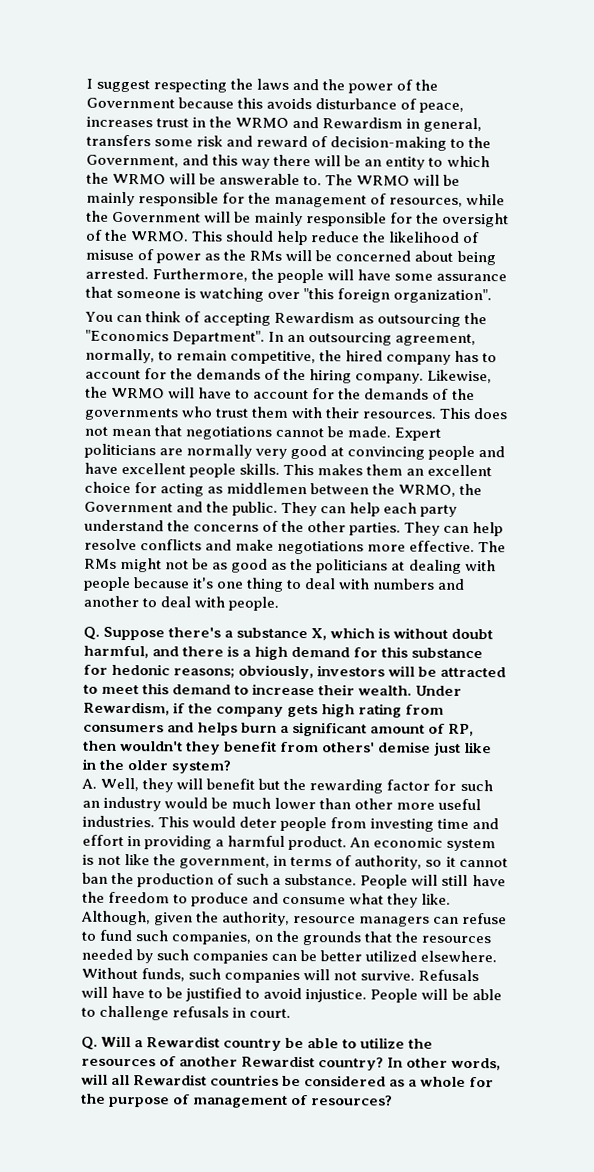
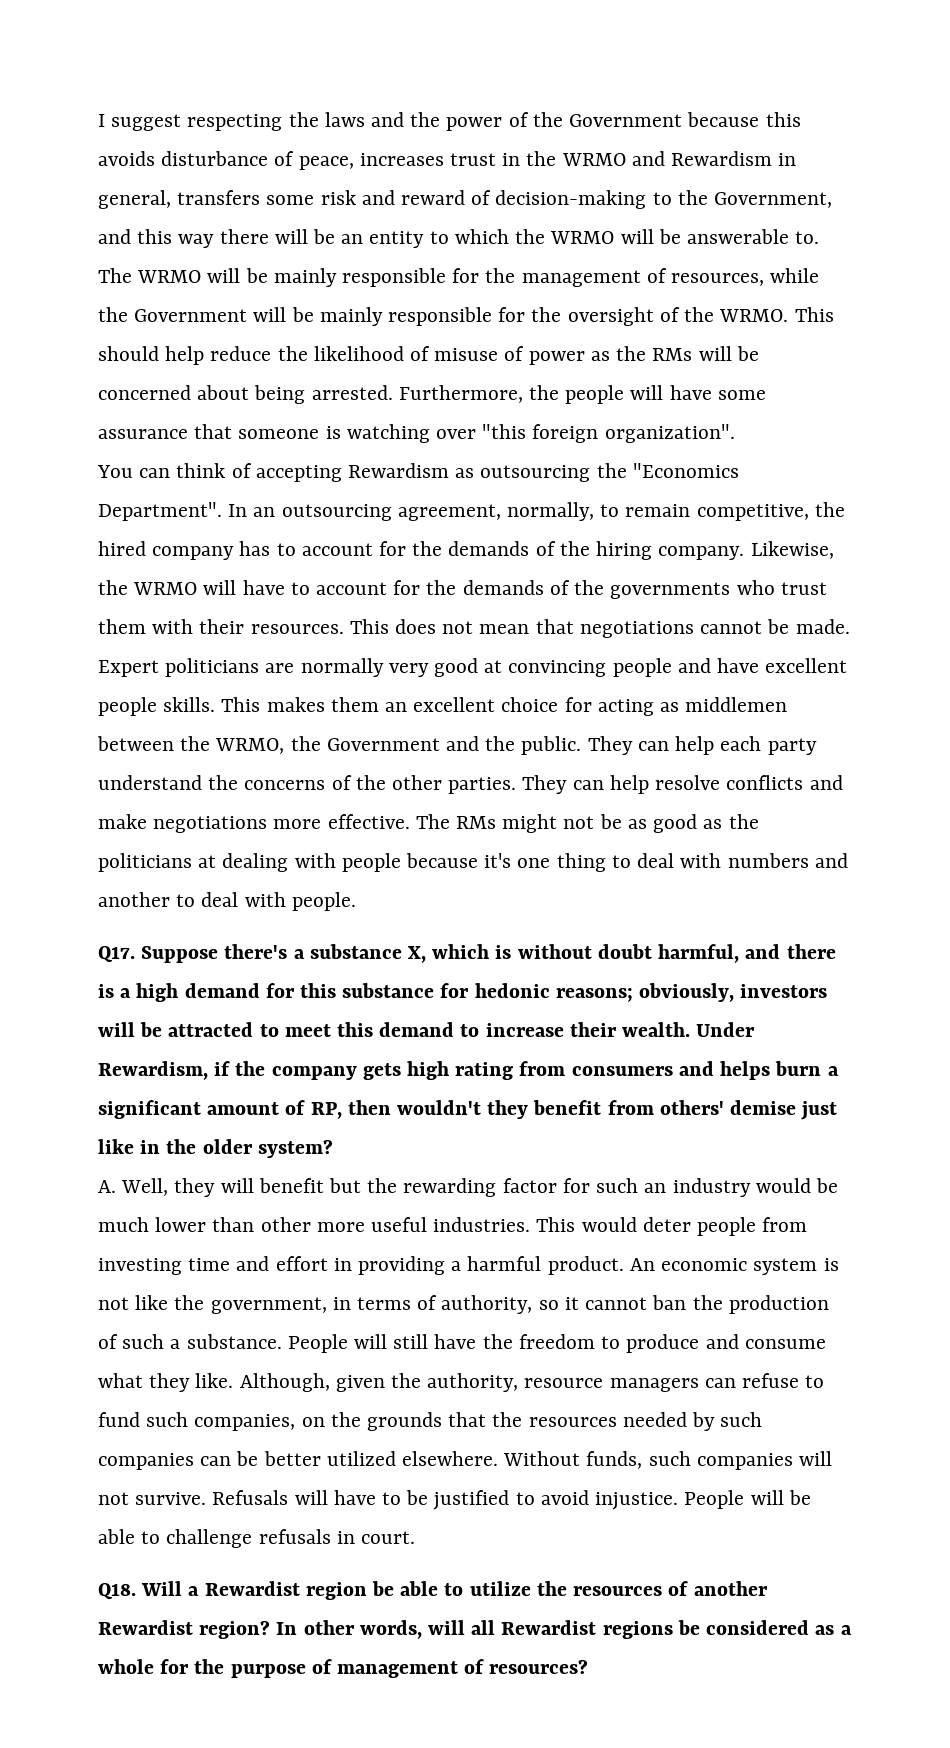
- Q. Suppose there's a substance X, which is without doubt harmful, and there is a high demand for this substance for hedonic reasons; obviously, investors will be attracted to meet this demand to increase their wealth.
+ Q17. Suppose there's a substance X, which is without doubt harmful, and there is a high demand for this substance for hedonic reasons; obviously, investors will be attracted to meet this demand to increase their wealth.
- Q. Will a Rewardist country be able to utilize the resources of another Rewardist country?
+ Q18. Will a Rewardist region be able to utilize the resources of another Rewardist region?
- In other words, will all Rewardist countries be considered as a whole for the purpose of management of resources?
+ In other words, will all Rewardist regions be considered as a whole for the purpose of management of resources?

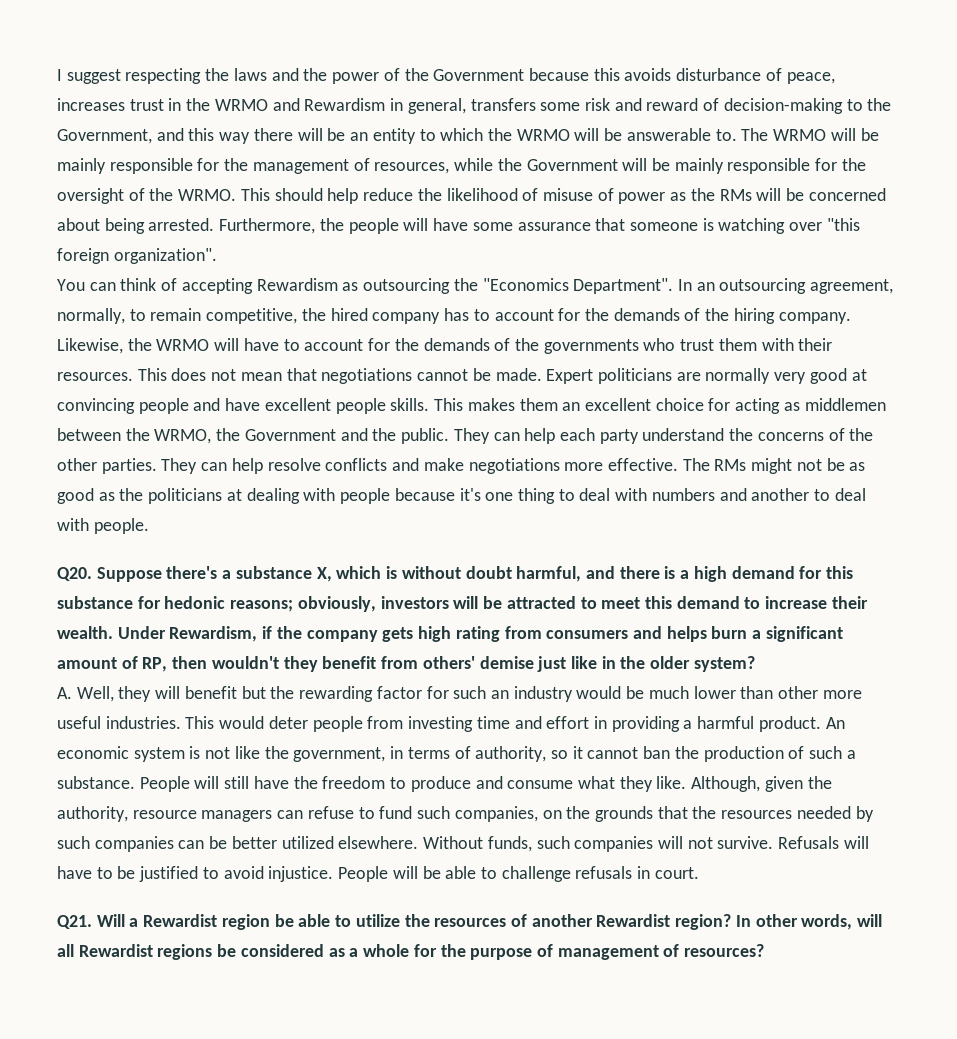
- Q17. Suppose there's a substance X, which is without doubt harmful, and there is a high demand for this substance for hedonic reasons; obviously, investors will be attracted to meet this demand to increase their wealth.
+ Q20. Suppose there's a substance X, which is without doubt harmful, and there is a high demand for this substance for hedonic reasons; obviously, investors will be attracted to meet this demand to increase their wealth.
- Q18. Will a Rewardist region be able to utilize the resources of another Rewardist region?
+ Q21. Will a Rewardist region be able to utilize the resources of another Rewardist region?

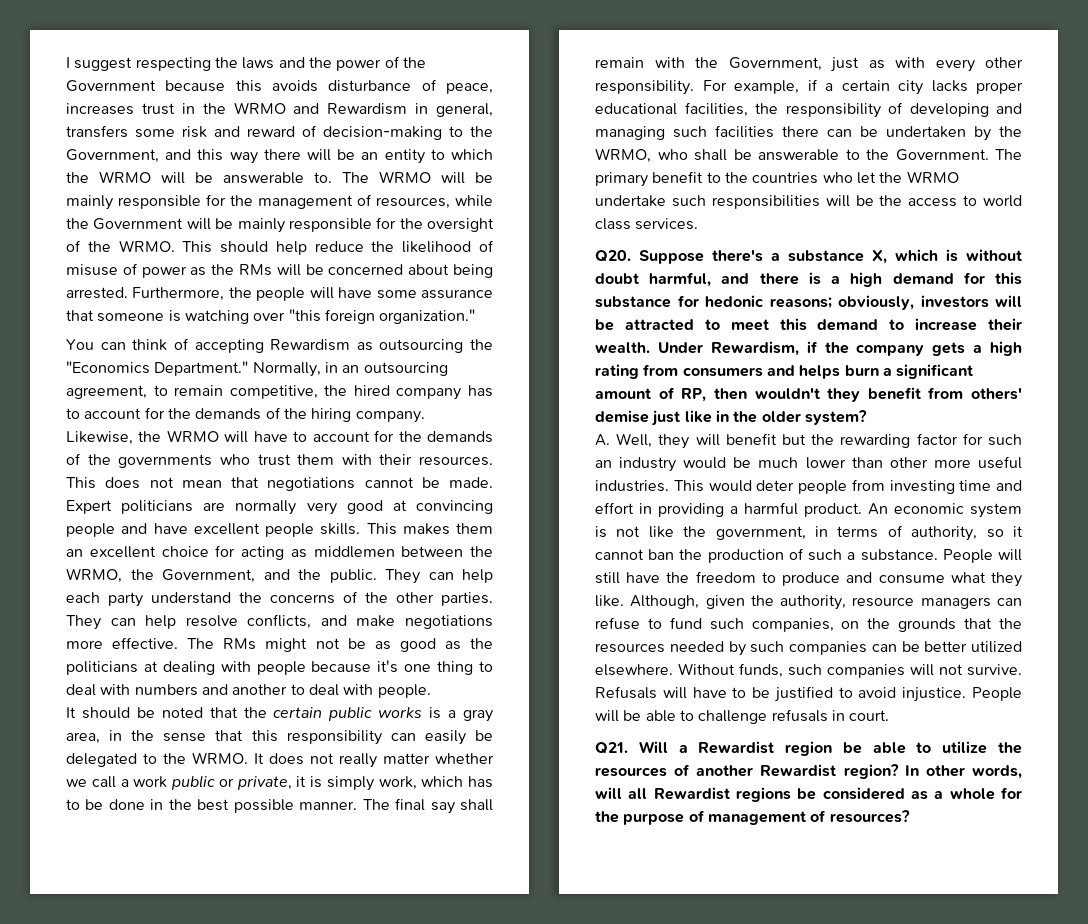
- Furthermore, the people will have some assurance that someone is watching over "this foreign organization".
+ Furthermore, the people will have some assurance that someone is watching over "this foreign organization."
- You can think of accepting Rewardism as outsourcing the "Economics Department". In an outsourcing agreement, normally, to remain competitive, the hired company has to account for the demands of the hiring company.
+ You can think of accepting Rewardism as outsourcing the "Economics Department." Normally, in an outsourcing agreement, to remain competitive, the hired company has to account for the demands of the hiring company.
- This makes them an excellent choice for acting as middlemen between the WRMO, the Government and the public.
+ This makes them an excellent choice for acting as middlemen between the WRMO, the Government, and the public.
- They can help resolve conflicts and make negotiations more effective.
+ They can help resolve conflicts, and make negotiations more effective.
+ It should be noted that the certain public works is a gray area, in the sense that this responsibility can easily be delegated to the WRMO. It does not really matter whether we call a work public or private, it is simply work, which has to be done in the best possible manner. The final say shall remain with the Government, just as with every other responsibility. For example, if a certain city lacks proper educational facilities, the responsibility of developing and managing such facilities there can be undertaken by the WRMO, who shall be answerable to the Government. The primary benefit to the countries who let the WRMO undertake such responsibilities will be the access to world class services.
- Under Rewardism, if the company gets high rating from consumers and helps burn a significant amount of RP, then wouldn't they benefit from others' demise just like in the older system?
+ Under Rewardism, if the company gets a high rating from consumers and helps burn a significant amount of RP, then wouldn't they benefit from others' demise just like in the older system?

